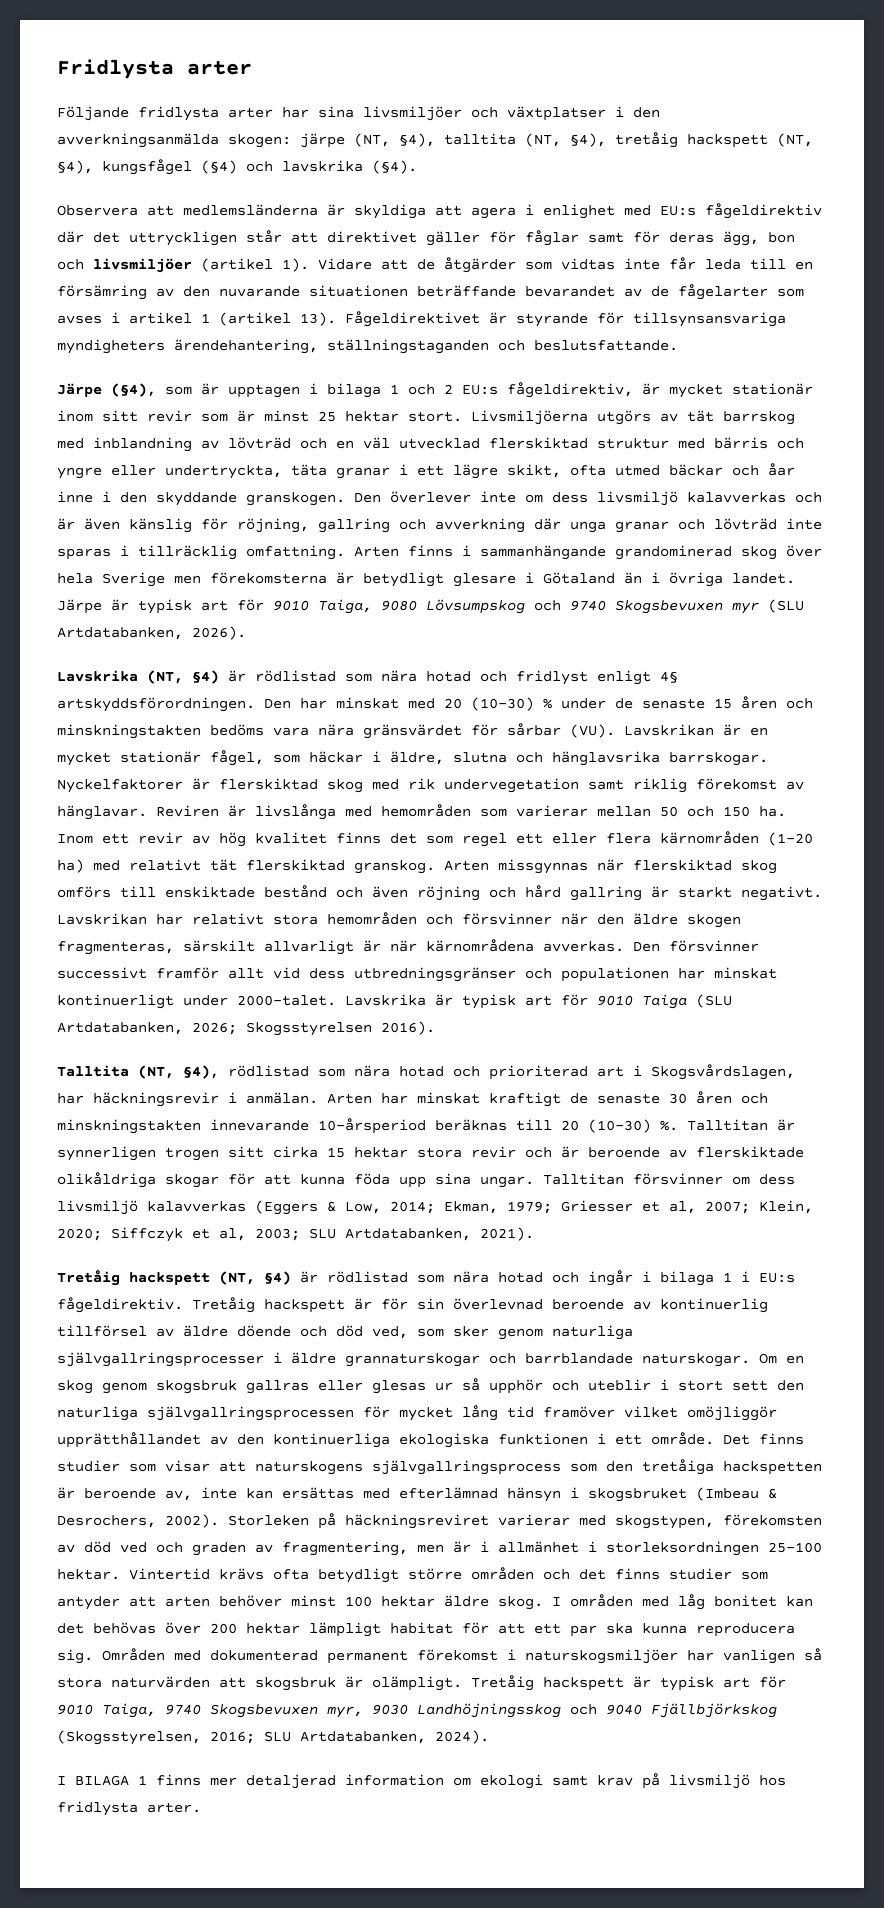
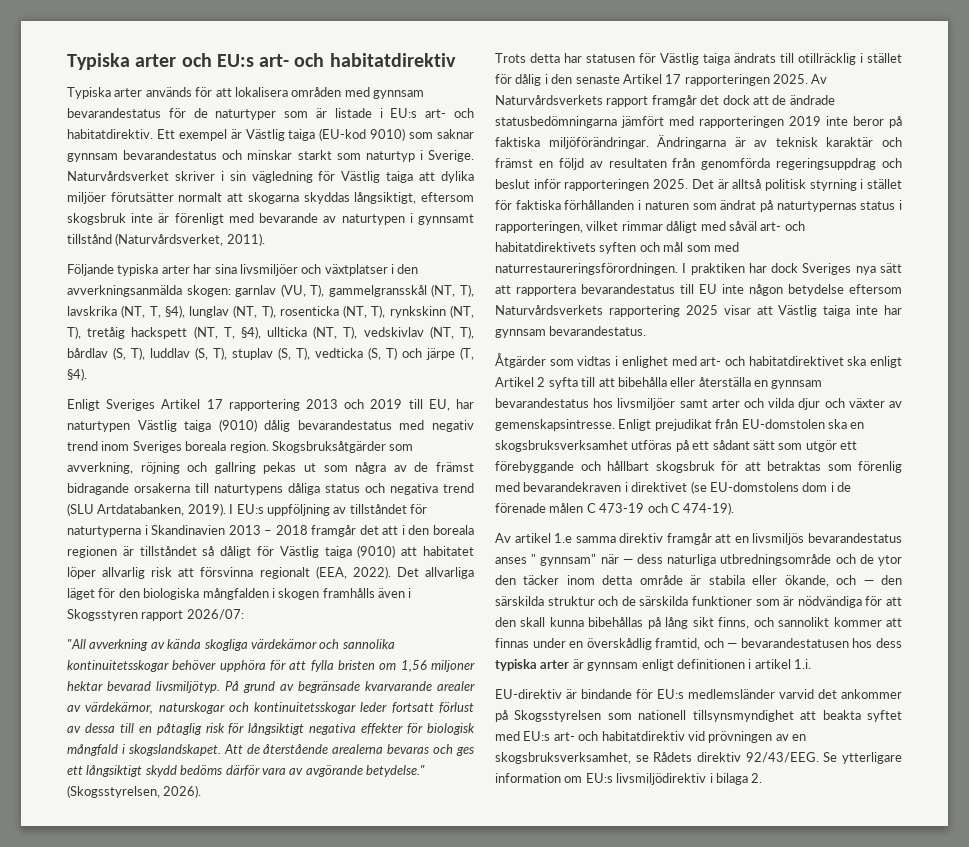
- Fridlysta arter
+ Typiska arter och EU:s art- och habitatdirektiv
+ Typiska arter används för att lokalisera områden med gynnsam bevarandestatus för de naturtyper som är listade i EU:s art- och habitatdirektiv. Ett exempel är Västlig taiga (EU-kod 9010) som saknar gynnsam bevarandestatus och minskar starkt som naturtyp i Sverige. Naturvårdsverket skriver i sin vägledning för Västlig taiga att dylika miljöer förutsätter normalt att skogarna skyddas långsiktigt, eftersom skogsbruk inte är förenligt med bevarande av naturtypen i gynnsamt tillstånd (Naturvårdsverket, 2011).
- Följande fridlysta arter har sina livsmiljöer och växtplatser i den avverkningsanmälda skogen: järpe (NT, §4), talltita (NT, §4), tretåig hackspett (NT, §4), kungsfågel (§4) och lavskrika (§4).
- Observera att medlemsländerna är skyldiga att agera i enlighet med EU:s fågeldirektiv där det uttryckligen står att direktivet gäller för fåglar samt för deras ägg, bon och livsmiljöer (artikel 1). Vidare att de åtgärder som vidtas inte får leda till en försämring av den nuvarande situationen beträffande bevarandet av de fågelarter som avses i artikel 1 (artikel 13). Fågeldirektivet är styrande för tillsynsansvariga myndigheters ärendehantering, ställningstaganden och beslutsfattande.
- Järpe (§4), som är upptagen i bilaga 1 och 2 EU:s fågeldirektiv, är mycket stationär inom sitt revir som är minst 25 hektar stort. Livsmiljöerna utgörs av tät barrskog med inblandning av lövträd och en väl utvecklad flerskiktad struktur med bärris och yngre eller undertryckta, täta granar i ett lägre skikt, ofta utmed bäckar och åar inne i den skyddande granskogen. Den överlever inte om dess livsmiljö kalavverkas och är även känslig för röjning, gallring och avverkning där unga granar och lövträd inte sparas i tillräcklig omfattning. Arten finns i sammanhängande grandominerad skog över hela Sverige men förekomsterna är betydligt glesare i Götaland än i övriga landet. Järpe är typisk art för 9010 Taiga, 9080 Lövsumpskog och 9740 Skogsbevuxen myr (SLU Artdatabanken, 2026).
- Lavskrika (NT, §4) är rödlistad som nära hotad och fridlyst enligt 4§ artskyddsförordningen. Den har minskat med 20 (10–30) % under de senaste 15 åren och minskningstakten bedöms vara nära gränsvärdet för sårbar (VU). Lavskrikan är en mycket stationär fågel, som häckar i äldre, slutna och hänglavsrika barrskogar. Nyckelfaktorer är flerskiktad skog med rik undervegetation samt riklig förekomst av hänglavar. Reviren är livslånga med hemområden som varierar mellan 50 och 150 ha. Inom ett revir av hög kvalitet finns det som regel ett eller flera kärnområden (1–20 ha) med relativt tät flerskiktad granskog. Arten missgynnas när flerskiktad skog omförs till enskiktade bestånd och även röjning och hård gallring är starkt negativt. Lavskrikan har relativt stora hemområden och försvinner när den äldre skogen fragmenteras, särskilt allvarligt är när kärnområdena avverkas. Den försvinner successivt framför allt vid dess utbredningsgränser och populationen har minskat kontinuerligt under 2000-talet. Lavskrika är typisk art för 9010 Taiga (SLU Artdatabanken, 2026; Skogsstyrelsen 2016).
- Talltita (NT, §4), rödlistad som nära hotad och prioriterad art i Skogsvårdslagen, har häckningsrevir i anmälan. Arten har minskat kraftigt de senaste 30 åren och minskningstakten innevarande 10-årsperiod beräknas till 20 (10–30) %. Talltitan är synnerligen trogen sitt cirka 15 hektar stora revir och är beroende av flerskiktade olikåldriga skogar för att kunna föda upp sina ungar. Talltitan försvinner om dess livsmiljö kalavverkas (Eggers & Low, 2014; Ekman, 1979; Griesser et al, 2007; Klein, 2020; Siffczyk et al, 2003; SLU Artdatabanken, 2021).
- Tretåig hackspett (NT, §4) är rödlistad som nära hotad och ingår i bilaga 1 i EU:s fågeldirektiv. Tretåig hackspett är för sin överlevnad beroende av kontinuerlig tillförsel av äldre döende och död ved, som sker genom naturliga självgallringsprocesser i äldre grannaturskogar och barrblandade naturskogar. Om en skog genom skogsbruk gallras eller glesas ur så upphör och uteblir i stort sett den naturliga självgallringsprocessen för mycket lång tid framöver vilket omöjliggör upprätthållandet av den kontinuerliga ekologiska funktionen i ett område. Det finns studier som visar att naturskogens självgallringsprocess som den tretåiga hackspetten är beroende av, inte kan ersättas med efterlämnad hänsyn i skogsbruket (Imbeau & Desrochers, 2002). Storleken på häckningsreviret varierar med skogstypen, förekomsten av död ved och graden av fragmentering, men är i allmänhet i storleksordningen 25–100 hektar. Vintertid krävs ofta betydligt större områden och det finns studier som antyder att arten behöver minst 100 hektar äldre skog. I områden med låg bonitet kan det behövas över 200 hektar lämpligt habitat för att ett par ska kunna reproducera sig. Områden med dokumenterad permanent förekomst i naturskogsmiljöer har vanligen så stora naturvärden att skogsbruk är olämpligt. Tretåig hackspett är typisk art för 9010 Taiga, 9740 Skogsbevuxen myr, 9030 Landhöjningsskog och 9040 Fjällbjörkskog (Skogsstyrelsen, 2016; SLU Artdatabanken, 2024).
- I BILAGA 1 finns mer detaljerad information om ekologi samt krav på livsmiljö hos fridlysta arter.
+ Följande typiska arter har sina livsmiljöer och växtplatser i den avverkningsanmälda skogen: garnlav (VU, T), gammelgransskål (NT, T), lavskrika (NT, T, §4), lunglav (NT, T), rosenticka (NT, T), rynkskinn (NT, T), tretåig hackspett (NT, T, §4), ullticka (NT, T), vedskivlav (NT, T), bårdlav (S, T), luddlav (S, T), stuplav (S, T), vedticka (S, T) och järpe (T, §4).
+ Enligt Sveriges Artikel 17 rapportering 2013 och 2019 till EU, har naturtypen Västlig taiga (9010) dålig bevarandestatus med negativ trend inom Sveriges boreala region. Skogsbruksåtgärder som avverkning, röjning och gallring pekas ut som några av de främst bidragande orsakerna till naturtypens dåliga status och negativa trend (SLU Artdatabanken, 2019). I EU:s uppföljning av tillståndet för naturtyperna i Skandinavien 2013 – 2018 framgår det att i den boreala regionen är tillståndet så dåligt för Västlig taiga (9010) att habitatet löper allvarlig risk att försvinna regionalt (EEA, 2022). Det allvarliga läget för den biologiska mångfalden i skogen framhålls även i Skogsstyren rapport 2026/07:
+ "All avverkning av kända skogliga värdekärnor och sannolika kontinuitetsskogar behöver upphöra för att fylla bristen om 1,56 miljoner hektar bevarad livsmiljötyp. På grund av begränsade kvarvarande arealer av värdekärnor, naturskogar och kontinuitetsskogar leder fortsatt förlust av dessa till en påtaglig risk för långsiktigt negativa effekter för biologisk mångfald i skogslandskapet. Att de återstående arealerna bevaras och ges ett långsiktigt skydd bedöms därför vara av avgörande betydelse." (Skogsstyrelsen, 2026).
+ Trots detta har statusen för Västlig taiga ändrats till otillräcklig i stället för dålig i den senaste Artikel 17 rapporteringen 2025. Av Naturvårdsverkets rapport framgår det dock att de ändrade statusbedömningarna jämfört med rapporteringen 2019 inte beror på faktiska miljöförändringar. Ändringarna är av teknisk karaktär och främst en följd av resultaten från genomförda regeringsuppdrag och beslut inför rapporteringen 2025. Det är alltså politisk styrning i stället för faktiska förhållanden i naturen som ändrat på naturtypernas status i rapporteringen, vilket rimmar dåligt med såväl art- och habitatdirektivets syften och mål som med naturrestaureringsförordningen. I praktiken har dock Sveriges nya sätt att rapportera bevarandestatus till EU inte någon betydelse eftersom Naturvårdsverkets rapportering 2025 visar att Västlig taiga inte har gynnsam bevarandestatus.
+ Åtgärder som vidtas i enlighet med art- och habitatdirektivet ska enligt Artikel 2 syfta till att bibehålla eller återställa en gynnsam bevarandestatus hos livsmiljöer samt arter och vilda djur och växter av gemenskapsintresse. Enligt prejudikat från EU-domstolen ska en skogsbruksverksamhet utföras på ett sådant sätt som utgör ett förebyggande och hållbart skogsbruk för att betraktas som förenlig med bevarandekraven i direktivet (se EU-domstolens dom i de förenade målen C 473-19 och C 474-19).
+ Av artikel 1.e samma direktiv framgår att en livsmiljös bevarandestatus anses " gynnsam" när — dess naturliga utbredningsområde och de ytor den täcker inom detta område är stabila eller ökande, och — den särskilda struktur och de särskilda funktioner som är nödvändiga för att den skall kunna bibehållas på lång sikt finns, och sannolikt kommer att finnas under en överskådlig framtid, och — bevarandestatusen hos dess typiska arter är gynnsam enligt definitionen i artikel 1.i.
+ EU-direktiv är bindande för EU:s medlemsländer varvid det ankommer på Skogsstyrelsen som nationell tillsynsmyndighet att beakta syftet med EU:s art- och habitatdirektiv vid prövningen av en skogsbruksverksamhet, se Rådets direktiv 92/43/EEG. Se ytterligare information om EU:s livsmiljödirektiv i bilaga 2.

